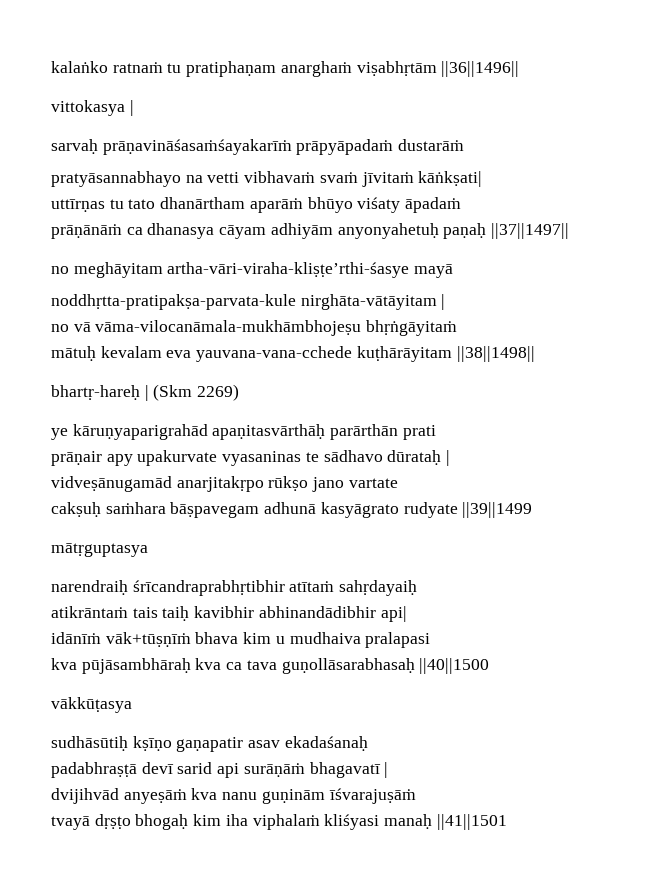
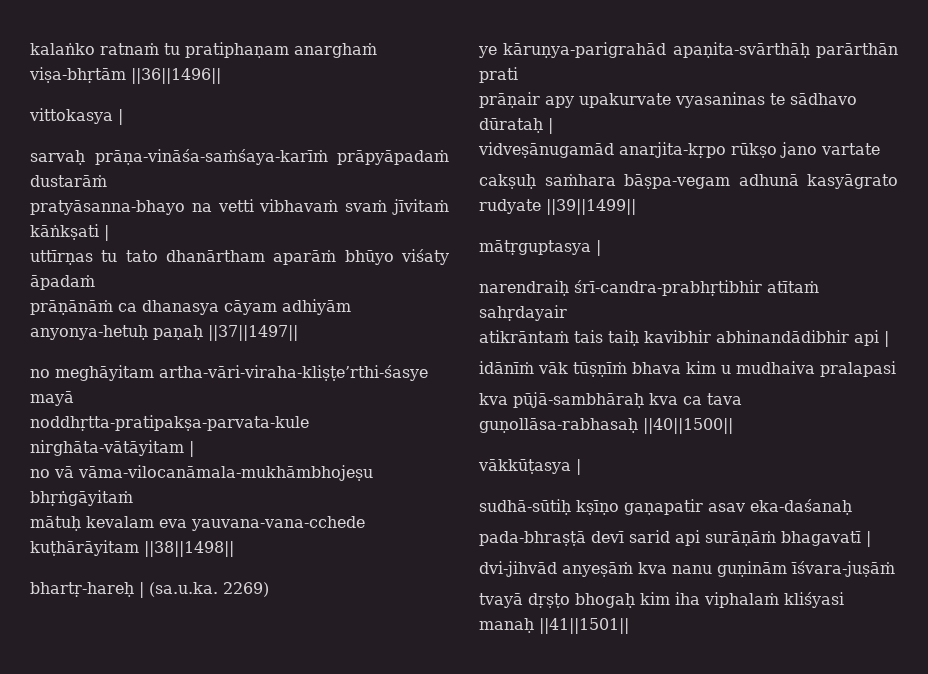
- kalaṅko ratnaṁ tu pratiphaṇam anarghaṁ viṣabhṛtām ||36||1496||
+ kalaṅko ratnaṁ tu pratiphaṇam anarghaṁ viṣa-bhṛtām ||36||1496||
- sarvaḥ prāṇavināśasaṁśayakarīṁ prāpyāpadaṁ dustarāṁ
+ sarvaḥ prāṇa-vināśa-saṁśaya-karīṁ prāpyāpadaṁ dustarāṁ
- pratyāsannabhayo na vetti vibhavaṁ svaṁ jīvitaṁ kāṅkṣati|
+ pratyāsanna-bhayo na vetti vibhavaṁ svaṁ jīvitaṁ kāṅkṣati |
- prāṇānāṁ ca dhanasya cāyam adhiyām anyonyahetuḥ paṇaḥ ||37||1497||
+ prāṇānāṁ ca dhanasya cāyam adhiyām anyonya-hetuḥ paṇaḥ ||37||1497||
- bhartṛ-hareḥ | (Skm 2269)
+ bhartṛ-hareḥ | (sa.u.ka. 2269)
- ye kāruṇyaparigrahād apaṇitasvārthāḥ parārthān prati
+ ye kāruṇya-parigrahād apaṇita-svārthāḥ parārthān prati
- vidveṣānugamād anarjitakṛpo rūkṣo jano vartate
+ vidveṣānugamād anarjita-kṛpo rūkṣo jano vartate
- cakṣuḥ saṁhara bāṣpavegam adhunā kasyāgrato rudyate ||39||1499
+ cakṣuḥ saṁhara bāṣpa-vegam adhunā kasyāgrato rudyate ||39||1499||
- mātṛguptasya
+ mātṛguptasya |
- narendraiḥ śrīcandraprabhṛtibhir atītaṁ sahṛdayaiḥ
+ narendraiḥ śrī-candra-prabhṛtibhir atītaṁ sahṛdayair
- atikrāntaṁ tais taiḥ kavibhir abhinandādibhir api|
+ atikrāntaṁ tais taiḥ kavibhir abhinandādibhir api |
- idānīṁ vāk+tūṣṇīṁ bhava kim u mudhaiva pralapasi
+ idānīṁ vāk tūṣṇīṁ bhava kim u mudhaiva pralapasi
- kva pūjāsambhāraḥ kva ca tava guṇollāsarabhasaḥ ||40||1500
+ kva pūjā-sambhāraḥ kva ca tava guṇollāsa-rabhasaḥ ||40||1500||
- vākkūṭasya
- sudhāsūtiḥ kṣīṇo gaṇapatir asav ekadaśanaḥ
- padabhraṣṭā devī sarid api surāṇāṁ bhagavatī |
+ vākkūṭasya |
+ sudhā-sūtiḥ kṣīṇo gaṇapatir asav eka-daśanaḥ
+ pada-bhraṣṭā devī sarid api surāṇāṁ bhagavatī |
- dvijihvād anyeṣāṁ kva nanu guṇinām īśvarajuṣāṁ
+ dvi-jihvād anyeṣāṁ kva nanu guṇinām īśvara-juṣāṁ
- tvayā dṛṣṭo bhogaḥ kim iha viphalaṁ kliśyasi manaḥ ||41||1501
+ tvayā dṛṣṭo bhogaḥ kim iha viphalaṁ kliśyasi manaḥ ||41||1501||

